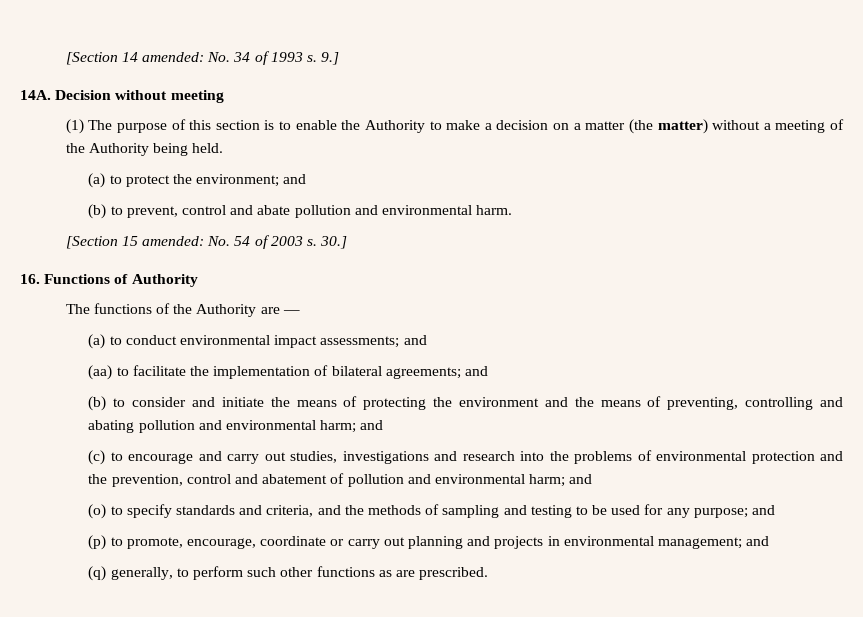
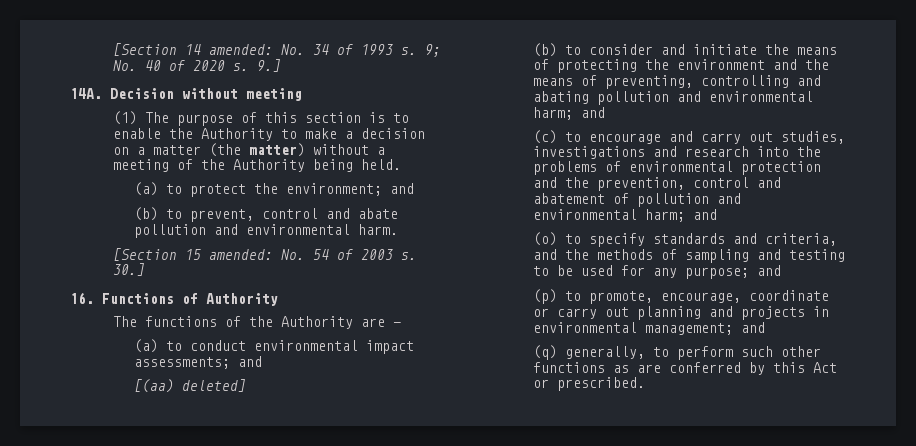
+ 9; No. 40 of 2020 s.
- (aa) to facilitate the implementation of bilateral agreements; and
+ [(aa) deleted]
- (q) generally, to perform such other functions as are prescribed.
+ (q) generally, to perform such other functions as are conferred by this Act or prescribed.

